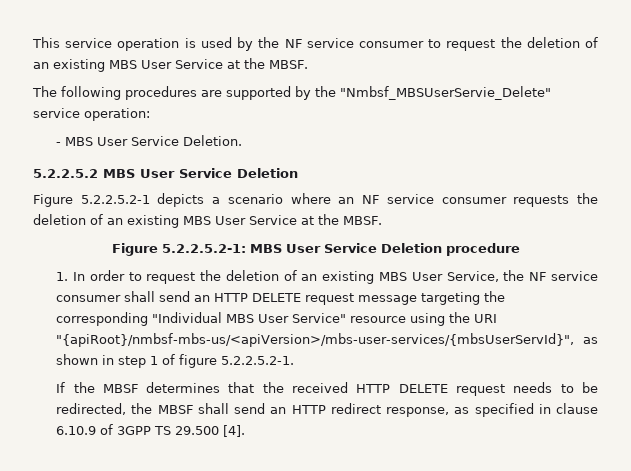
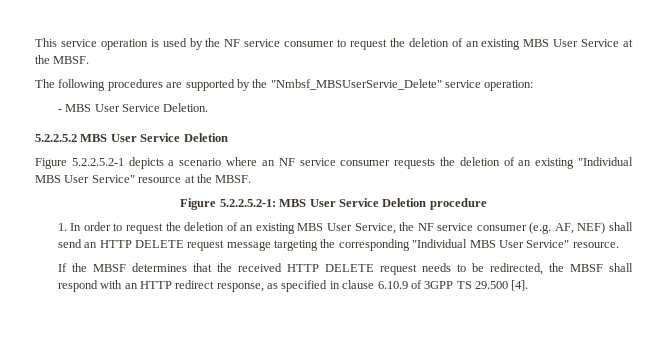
- Figure 5.2.2.5.2-1 depicts a scenario where an NF service consumer requests the deletion of an existing MBS User Service at the MBSF.
+ Figure 5.2.2.5.2-1 depicts a scenario where an NF service consumer requests the deletion of an existing "Individual MBS User Service" resource at the MBSF.
- 1. In order to request the deletion of an existing MBS User Service, the NF service consumer shall send an HTTP DELETE request message targeting the corresponding "Individual MBS User Service" resource using the URI "{apiRoot}/nmbsf-mbs-us/<apiVersion>/mbs-user-services/{mbsUserServId}", as shown in step 1 of figure 5.2.2.5.2-1.
+ 1. In order to request the deletion of an existing MBS User Service, the NF service consumer (e.g. AF, NEF) shall send an HTTP DELETE request message targeting the corresponding "Individual MBS User Service" resource.
- If the MBSF determines that the received HTTP DELETE request needs to be redirected, the MBSF shall send an HTTP redirect response, as specified in clause 6.10.9 of 3GPP TS 29.500 [4].
+ If the MBSF determines that the received HTTP DELETE request needs to be redirected, the MBSF shall respond with an HTTP redirect response, as specified in clause 6.10.9 of 3GPP TS 29.500 [4].

